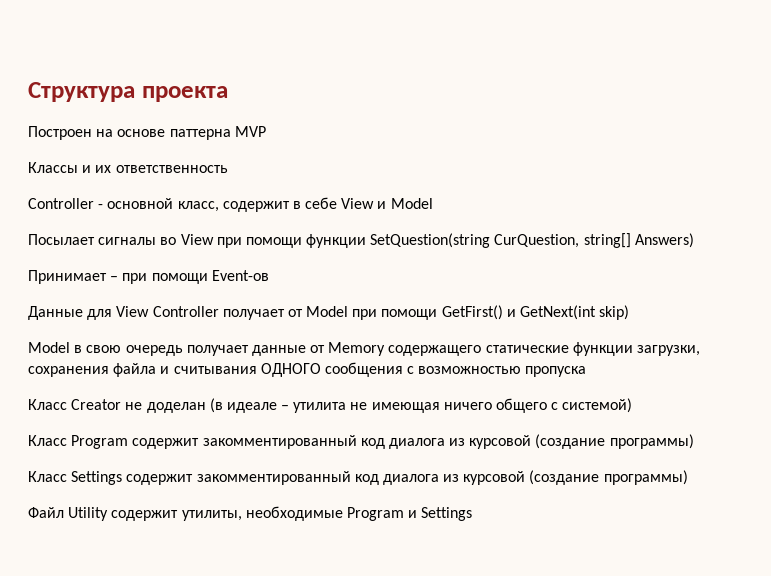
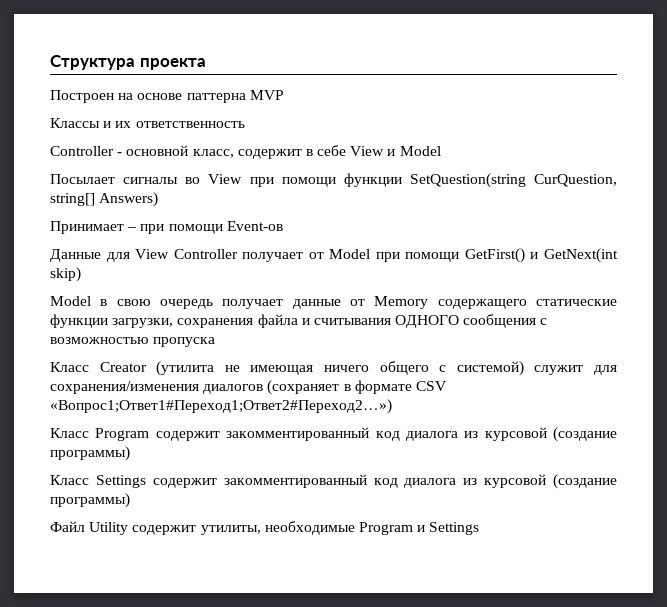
- Класс Creator не доделан (в идеале – утилита не имеющая ничего общего с системой)
+ Класс Creator (утилита не имеющая ничего общего с системой) служит для сохранения/изменения диалогов (сохраняет в формате CSV «Вопрос1;Ответ1#Переход1;Ответ2#Переход2…»)

